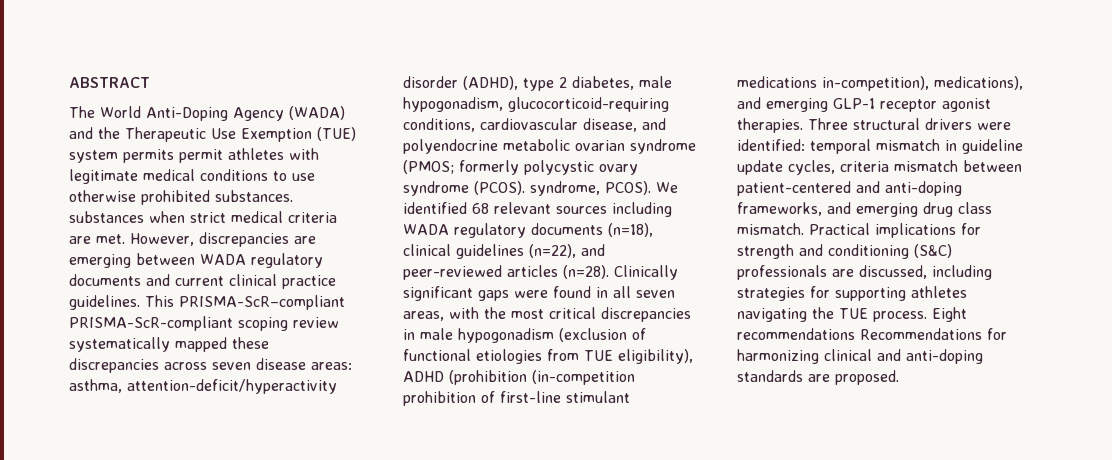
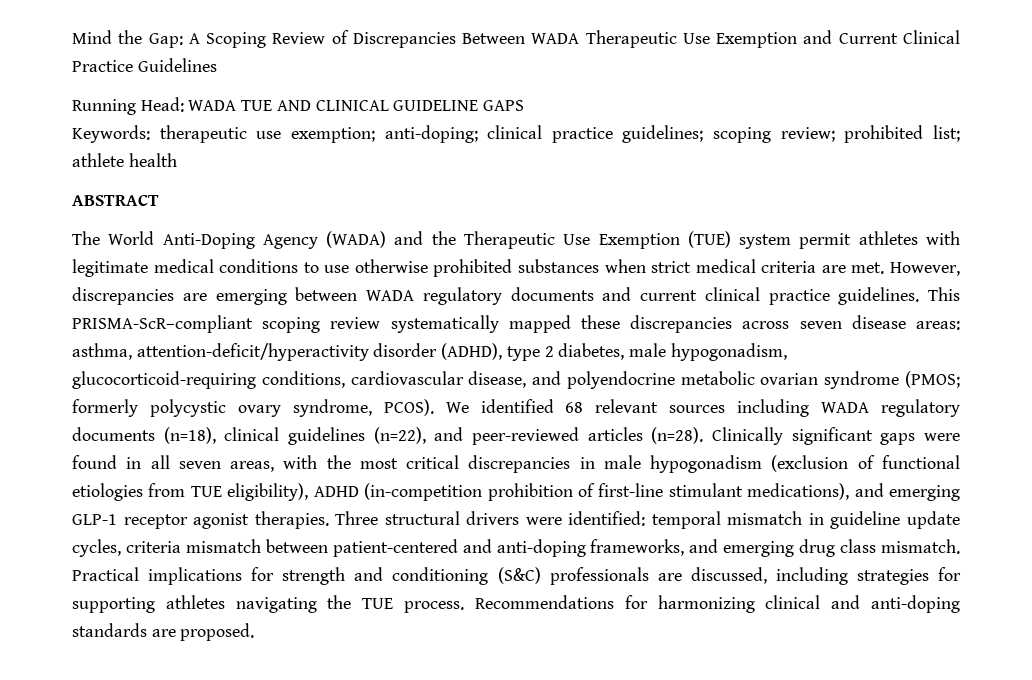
+ Mind the Gap: A Scoping Review of Discrepancies Between WADA Therapeutic Use Exemption and Current Clinical Practice Guidelines
+ Running Head: WADA TUE AND CLINICAL GUIDELINE GAPS
+ Keywords: therapeutic use exemption; anti-doping; clinical practice guidelines; scoping review; prohibited list; athlete health
- The World Anti-Doping Agency (WADA) and the Therapeutic Use Exemption (TUE) system permits permit athletes with legitimate medical conditions to use otherwise prohibited substances. substances when strict medical criteria are met.
+ The World Anti-Doping Agency (WADA) and the Therapeutic Use Exemption (TUE) system permit athletes with legitimate medical conditions to use otherwise prohibited substances when strict medical criteria are met.
- This PRISMA-ScR–compliant PRISMA-ScR-compliant scoping review systematically mapped these discrepancies across seven disease areas: asthma, attention-deficit/hyperactivity disorder (ADHD), type 2 diabetes, male hypogonadism, glucocorticoid-requiring conditions, cardiovascular disease, and polyendocrine metabolic ovarian syndrome (PMOS; formerly polycystic ovary syndrome (PCOS). syndrome, PCOS).
+ This PRISMA-ScR–compliant scoping review systematically mapped these discrepancies across seven disease areas: asthma, attention-deficit/hyperactivity disorder (ADHD), type 2 diabetes, male hypogonadism, glucocorticoid-requiring conditions, cardiovascular disease, and polyendocrine metabolic ovarian syndrome (PMOS; formerly polycystic ovary syndrome, PCOS).
- Clinically significant gaps were found in all seven areas, with the most critical discrepancies in male hypogonadism (exclusion of functional etiologies from TUE eligibility), ADHD (prohibition (in-competition prohibition of first-line stimulant medications in-competition), medications), and emerging GLP-1 receptor agonist therapies.
+ Clinically significant gaps were found in all seven areas, with the most critical discrepancies in male hypogonadism (exclusion of functional etiologies from TUE eligibility), ADHD (in-competition prohibition of first-line stimulant medications), and emerging GLP-1 receptor agonist therapies.
- Eight recommendations Recommendations for harmonizing clinical and anti-doping standards are proposed.
+ Recommendations for harmonizing clinical and anti-doping standards are proposed.

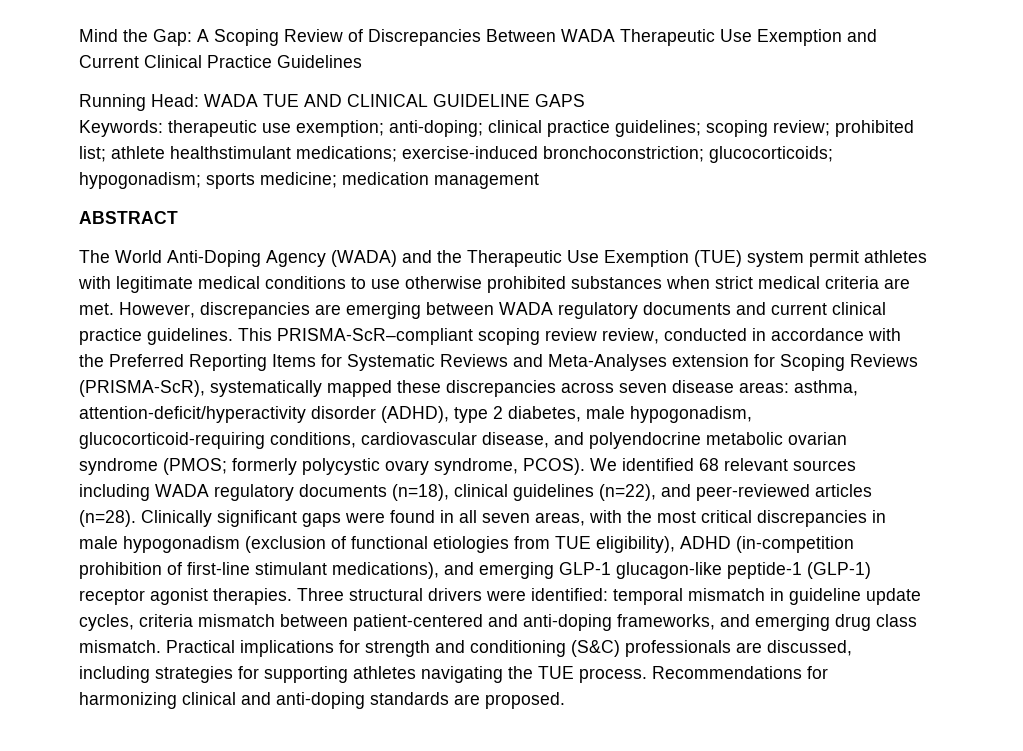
- Keywords: therapeutic use exemption; anti-doping; clinical practice guidelines; scoping review; prohibited list; athlete health
+ Keywords: therapeutic use exemption; anti-doping; clinical practice guidelines; scoping review; prohibited list; athlete healthstimulant medications; exercise-induced bronchoconstriction; glucocorticoids; hypogonadism; sports medicine; medication management
- This PRISMA-ScR–compliant scoping review systematically mapped these discrepancies across seven disease areas: asthma, attention-deficit/hyperactivity disorder (ADHD), type 2 diabetes, male hypogonadism, glucocorticoid-requiring conditions, cardiovascular disease, and polyendocrine metabolic ovarian syndrome (PMOS; formerly polycystic ovary syndrome, PCOS).
+ This PRISMA-ScR–compliant scoping review review, conducted in accordance with the Preferred Reporting Items for Systematic Reviews and Meta-Analyses extension for Scoping Reviews (PRISMA-ScR), systematically mapped these discrepancies across seven disease areas: asthma, attention-deficit/hyperactivity disorder (ADHD), type 2 diabetes, male hypogonadism, glucocorticoid-requiring conditions, cardiovascular disease, and polyendocrine metabolic ovarian syndrome (PMOS; formerly polycystic ovary syndrome, PCOS).
- Clinically significant gaps were found in all seven areas, with the most critical discrepancies in male hypogonadism (exclusion of functional etiologies from TUE eligibility), ADHD (in-competition prohibition of first-line stimulant medications), and emerging GLP-1 receptor agonist therapies.
+ Clinically significant gaps were found in all seven areas, with the most critical discrepancies in male hypogonadism (exclusion of functional etiologies from TUE eligibility), ADHD (in-competition prohibition of first-line stimulant medications), and emerging GLP-1 glucagon-like peptide-1 (GLP-1) receptor agonist therapies.

